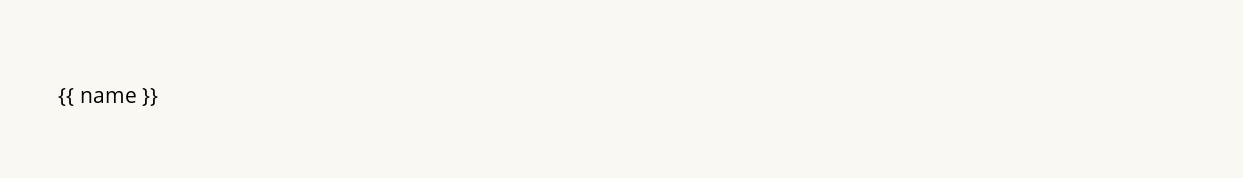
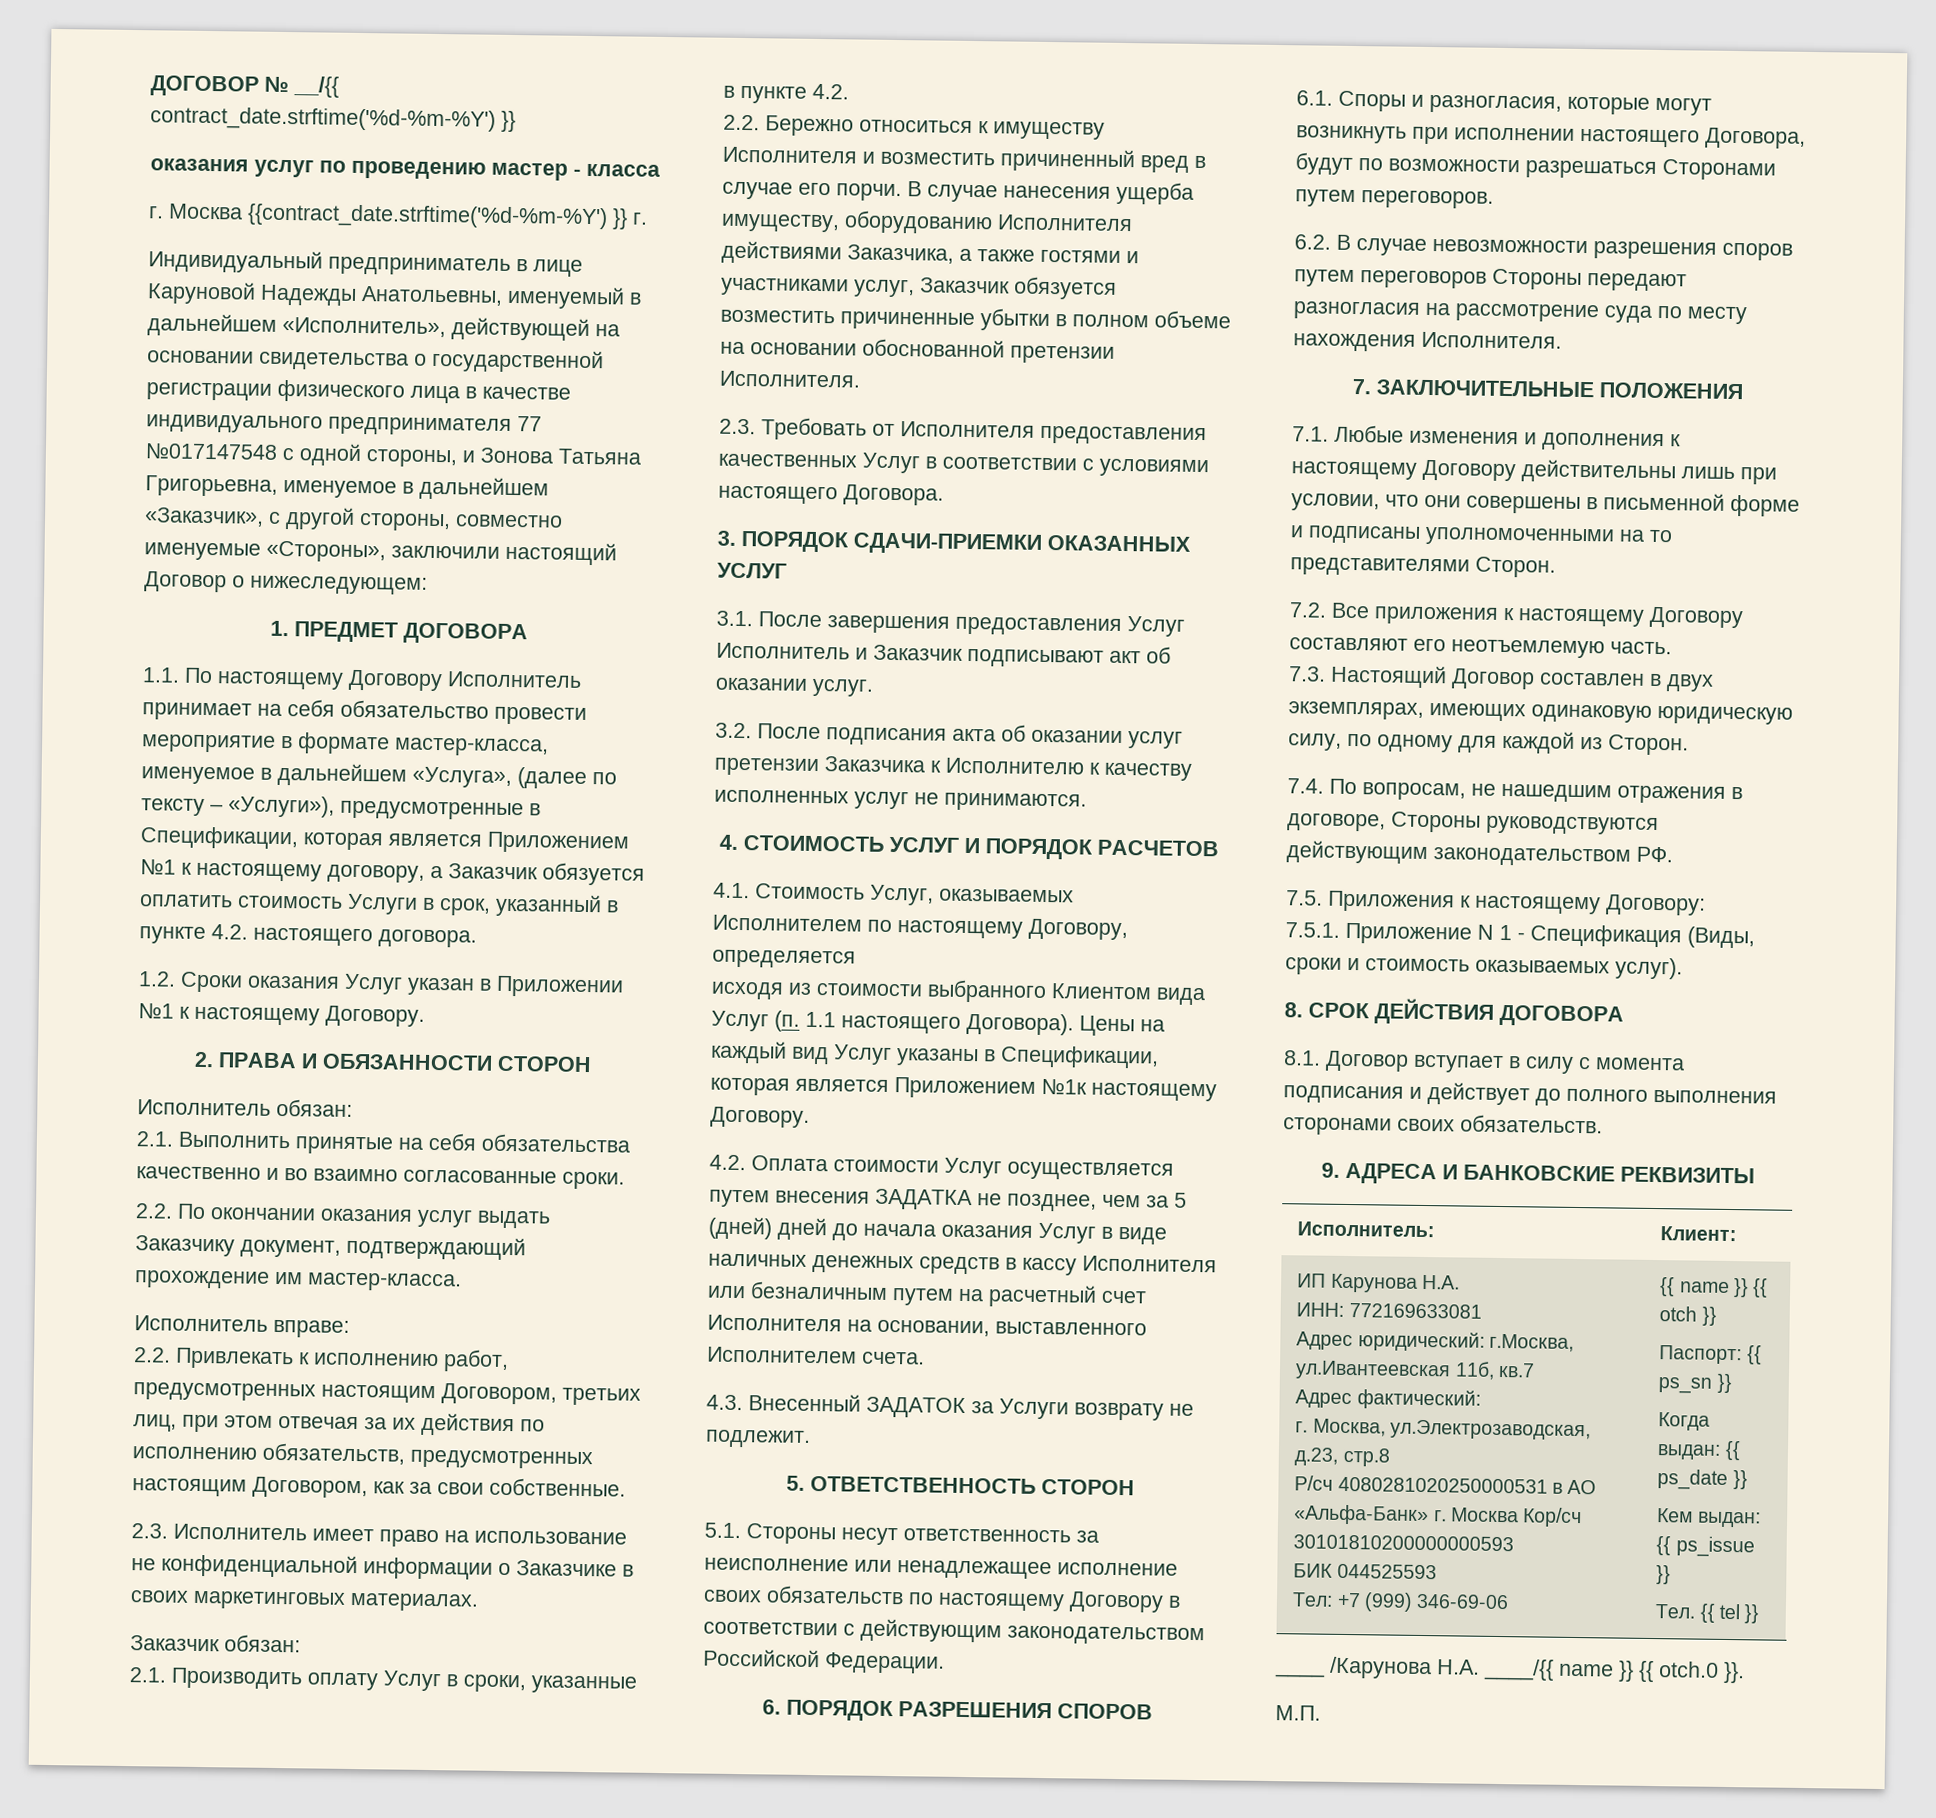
- {{ name }}
+ ДОГОВОР № __/{{ contract_date.strftime('%d-%m-%Y') }}
+ оказания услуг по проведению мастер - класса
+ г. Москва {{contract_date.strftime('%d-%m-%Y') }} г.
+ Индивидуальный предприниматель в лице Каруновой Надежды Анатольевны, именуемый в дальнейшем «Исполнитель», действующей на основании свидетельства о государственной регистрации физического лица в качестве индивидуального предпринимателя 77 №017147548 с одной стороны, и Зонова Татьяна Григорьевна, именуемое в дальнейшем «Заказчик», с другой стороны, совместно именуемые «Стороны», заключили настоящий Договор о нижеследующем:
+ 1. ПРЕДМЕТ ДОГОВОРА
+ 1.1. По настоящему Договору Исполнитель принимает на себя обязательство провести мероприятие в формате мастер-класса, именуемое в дальнейшем «Услуга», (далее по тексту – «Услуги»), предусмотренные в Спецификации, которая является Приложением №1 к настоящему договору, а Заказчик обязуется оплатить стоимость Услуги в срок, указанный в пункте 4.2. настоящего договора.
+ 1.2. Сроки оказания Услуг указан в Приложении №1 к настоящему Договору.
+ 2. ПРАВА И ОБЯЗАННОСТИ СТОРОН
+ Исполнитель обязан:
+ 2.1. Выполнить принятые на себя обязательства качественно и во взаимно согласованные сроки.
+ 2.2. По окончании оказания услуг выдать Заказчику документ, подтверждающий прохождение им мастер-класса.
+ Исполнитель вправе:
+ 2.2. Привлекать к исполнению работ, предусмотренных настоящим Договором, третьих лиц, при этом отвечая за их действия по исполнению обязательств, предусмотренных настоящим Договором, как за свои собственные.
+ 2.3. Исполнитель имеет право на использование не конфиденциальной информации о Заказчике в своих маркетинговых материалах.
+ Заказчик обязан:
+ 2.1. Производить оплату Услуг в сроки, указанные в пункте 4.2.
+ 2.2. Бережно относиться к имуществу Исполнителя и возместить причиненный вред в случае его порчи. В случае нанесения ущерба имуществу, оборудованию Исполнителя действиями Заказчика, а также гостями и участниками услуг, Заказчик обязуется возместить причиненные убытки в полном объеме на основании обоснованной претензии Исполнителя.
+ 2.3. Требовать от Исполнителя предоставления качественных Услуг в соответствии с условиями настоящего Договора.
+ 3. ПОРЯДОК СДАЧИ-ПРИЕМКИ ОКАЗАННЫХ УСЛУГ
+ 3.1. После завершения предоставления Услуг Исполнитель и Заказчик подписывают акт об оказании услуг.
+ 3.2. После подписания акта об оказании услуг претензии Заказчика к Исполнителю к качеству исполненных услуг не принимаются.
+ 4. СТОИМОСТЬ УСЛУГ И ПОРЯДОК РАСЧЕТОВ
+ 4.1. Стоимость Услуг, оказываемых Исполнителем по настоящему Договору, определяется
+ исходя из стоимости выбранного Клиентом вида Услуг (п. 1.1 настоящего Договора). Цены на каждый вид Услуг указаны в Спецификации, которая является Приложением №1к настоящему Договору.
+ 4.2. Оплата стоимости Услуг осуществляется путем внесения ЗАДАТКА не позднее, чем за 5 (дней) дней до начала оказания Услуг в виде наличных денежных средств в кассу Исполнителя или безналичным путем на расчетный счет Исполнителя на основании, выставленного Исполнителем счета.
+ 4.3. Внесенный ЗАДАТОК за Услуги возврату не подлежит.
+ 5. ОТВЕТСТВЕННОСТЬ СТОРОН
+ 5.1. Стороны несут ответственность за неисполнение или ненадлежащее исполнение своих обязательств по настоящему Договору в соответствии с действующим законодательством Российской Федерации.
+ 6. ПОРЯДОК РАЗРЕШЕНИЯ СПОРОВ
+ 6.1. Споры и разногласия, которые могут возникнуть при исполнении настоящего Договора, будут по возможности разрешаться Сторонами путем переговоров.
+ 6.2. В случае невозможности разрешения споров путем переговоров Стороны передают разногласия на рассмотрение суда по месту нахождения Исполнителя.
+ 7. ЗАКЛЮЧИТЕЛЬНЫЕ ПОЛОЖЕНИЯ
+ 7.1. Любые изменения и дополнения к настоящему Договору действительны лишь при условии, что они совершены в письменной форме и подписаны уполномоченными на то представителями Сторон.
+ 7.2. Все приложения к настоящему Договору составляют его неотъемлемую часть.
+ 7.3. Настоящий Договор составлен в двух экземплярах, имеющих одинаковую юридическую силу, по одному для каждой из Сторон.
+ 7.4. По вопросам, не нашедшим отражения в договоре, Стороны руководствуются действующим законодательством РФ.
+ 7.5. Приложения к настоящему Договору:
+ 7.5.1. Приложение N 1 - Спецификация (Виды, сроки и стоимость оказываемых услуг).
+ 8. СРОК ДЕЙСТВИЯ ДОГОВОРА
+ 8.1. Договор вступает в силу с момента подписания и действует до полного выполнения сторонами своих обязательств.
+ 9. АДРЕСА И БАНКОВСКИЕ РЕКВИЗИТЫ
+ Исполнитель: | Клиент:
+ ИП Карунова Н.А.
+ ИНН: 772169633081
+ Адрес юридический: г.Москва, ул.Ивантеевская 11б, кв.7
+ Адрес фактический:
+ г. Москва, ул.Электрозаводская, д.23, стр.8
+ Р/сч 4080281020250000531 в АО «Альфа-Банк» г. Москва Кор/сч 30101810200000000593
+ БИК 044525593
+ Тел: +7 (999) 346-69-06 | {{ name }} {{ otch }}
+ Паспорт: {{ ps_sn }}
+ Когда выдан: {{ ps_date }}
+ Кем выдан: {{ ps_issue }}
+ Тел. {{ tel }}
+ ____ /Карунова Н.А. ____/{{ name }} {{ otch.0 }}.
+ М.П.

